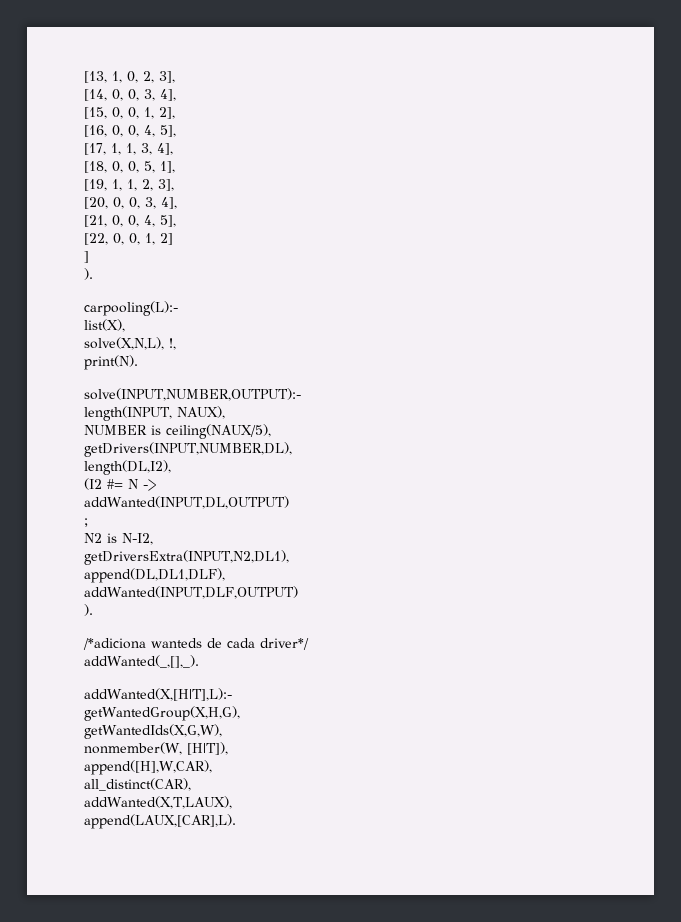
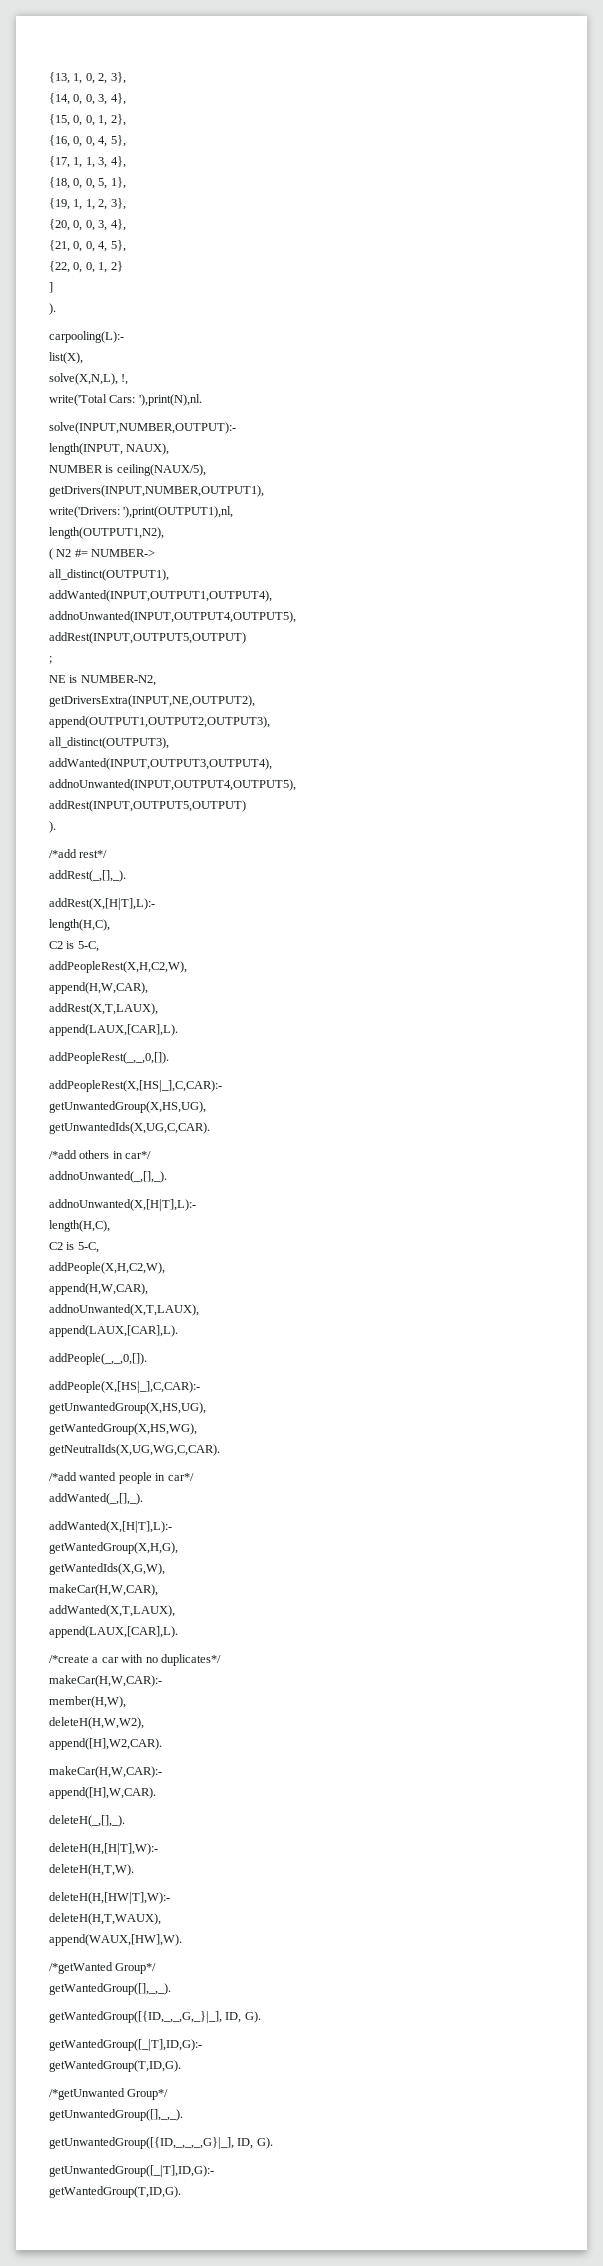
- [13, 1, 0, 2, 3],
- [14, 0, 0, 3, 4],
- [15, 0, 0, 1, 2],
- [16, 0, 0, 4, 5],
- [17, 1, 1, 3, 4],
- [18, 0, 0, 5, 1],
- [19, 1, 1, 2, 3],
- [20, 0, 0, 3, 4],
- [21, 0, 0, 4, 5],
- [22, 0, 0, 1, 2]
+ {13, 1, 0, 2, 3},
+ {14, 0, 0, 3, 4},
+ {15, 0, 0, 1, 2},
+ {16, 0, 0, 4, 5},
+ {17, 1, 1, 3, 4},
+ {18, 0, 0, 5, 1},
+ {19, 1, 1, 2, 3},
+ {20, 0, 0, 3, 4},
+ {21, 0, 0, 4, 5},
+ {22, 0, 0, 1, 2}
- print(N).
+ write('Total Cars: '),print(N),nl.
- getDrivers(INPUT,NUMBER,DL),
- length(DL,I2),
- (I2 #= N ->
- addWanted(INPUT,DL,OUTPUT)
+ getDrivers(INPUT,NUMBER,OUTPUT1),
+ write('Drivers: '),print(OUTPUT1),nl,
+ length(OUTPUT1,N2),
+ ( N2 #= NUMBER->
+ all_distinct(OUTPUT1),
+ addWanted(INPUT,OUTPUT1,OUTPUT4),
+ addnoUnwanted(INPUT,OUTPUT4,OUTPUT5),
+ addRest(INPUT,OUTPUT5,OUTPUT)
  ;
- N2 is N-I2,
- getDriversExtra(INPUT,N2,DL1),
- append(DL,DL1,DLF),
- addWanted(INPUT,DLF,OUTPUT)
+ NE is NUMBER-N2,
+ getDriversExtra(INPUT,NE,OUTPUT2),
+ append(OUTPUT1,OUTPUT2,OUTPUT3),
+ all_distinct(OUTPUT3),
+ addWanted(INPUT,OUTPUT3,OUTPUT4),
+ addnoUnwanted(INPUT,OUTPUT4,OUTPUT5),
+ addRest(INPUT,OUTPUT5,OUTPUT)
  ).
- /*adiciona wanteds de cada driver*/
+ /*add rest*/
+ addRest(_,[],_).
+ addRest(X,[H|T],L):-
+ length(H,C),
+ C2 is 5-C,
+ addPeopleRest(X,H,C2,W),
+ append(H,W,CAR),
+ addRest(X,T,LAUX),
+ append(LAUX,[CAR],L).
+ addPeopleRest(_,_,0,[]).
+ addPeopleRest(X,[HS|_],C,CAR):-
+ getUnwantedGroup(X,HS,UG),
+ getUnwantedIds(X,UG,C,CAR).
+ /*add others in car*/
+ addnoUnwanted(_,[],_).
+ addnoUnwanted(X,[H|T],L):-
+ length(H,C),
+ C2 is 5-C,
+ addPeople(X,H,C2,W),
+ append(H,W,CAR),
+ addnoUnwanted(X,T,LAUX),
+ append(LAUX,[CAR],L).
+ addPeople(_,_,0,[]).
+ addPeople(X,[HS|_],C,CAR):-
+ getUnwantedGroup(X,HS,UG),
+ getWantedGroup(X,HS,WG),
+ getNeutralIds(X,UG,WG,C,CAR).
+ /*add wanted people in car*/
  addWanted(_,[],_).
  addWanted(X,[H|T],L):-
  getWantedGroup(X,H,G),
  getWantedIds(X,G,W),
- nonmember(W, [H|T]),
- append([H],W,CAR),
- all_distinct(CAR),
+ makeCar(H,W,CAR),
  addWanted(X,T,LAUX),
  append(LAUX,[CAR],L).
+ /*create a car with no duplicates*/
+ makeCar(H,W,CAR):-
+ member(H,W),
+ deleteH(H,W,W2),
+ append([H],W2,CAR).
+ makeCar(H,W,CAR):-
+ append([H],W,CAR).
+ deleteH(_,[],_).
+ deleteH(H,[H|T],W):-
+ deleteH(H,T,W).
+ deleteH(H,[HW|T],W):-
+ deleteH(H,T,WAUX),
+ append(WAUX,[HW],W).
+ /*getWanted Group*/
+ getWantedGroup([],_,_).
+ getWantedGroup([{ID,_,_,G,_}|_], ID, G).
+ getWantedGroup([_|T],ID,G):-
+ getWantedGroup(T,ID,G).
+ /*getUnwanted Group*/
+ getUnwantedGroup([],_,_).
+ getUnwantedGroup([{ID,_,_,_,G}|_], ID, G).
+ getUnwantedGroup([_|T],ID,G):-
+ getWantedGroup(T,ID,G).

